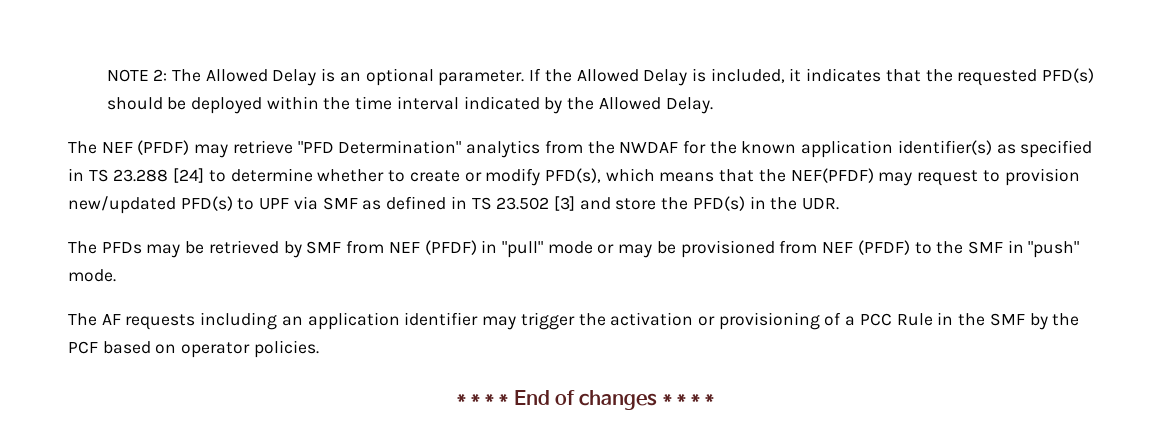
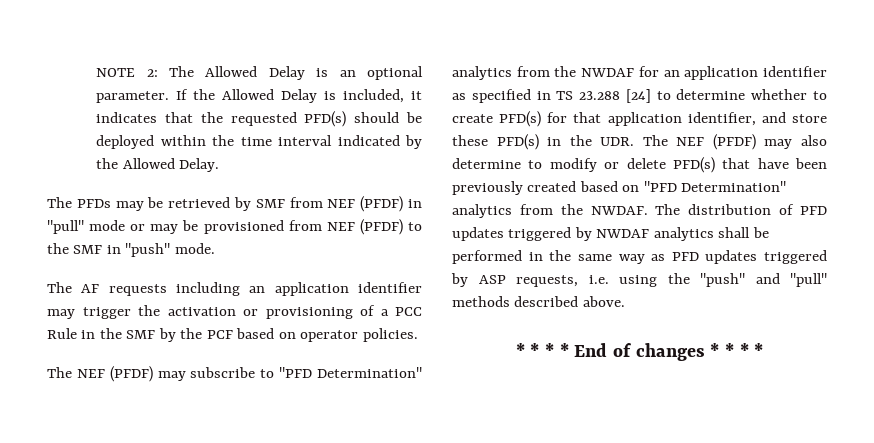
- The NEF (PFDF) may retrieve "PFD Determination" analytics from the NWDAF for the known application identifier(s) as specified in TS 23.288 [24] to determine whether to create or modify PFD(s), which means that the NEF(PFDF) may request to provision new/updated PFD(s) to UPF via SMF as defined in TS 23.502 [3] and store the PFD(s) in the UDR.
+ The NEF (PFDF) may subscribe to "PFD Determination" analytics from the NWDAF for an application identifier as specified in TS 23.288 [24] to determine whether to create PFD(s) for that application identifier, and store these PFD(s) in the UDR. The NEF (PFDF) may also determine to modify or delete PFD(s) that have been previously created based on "PFD Determination" analytics from the NWDAF. The distribution of PFD updates triggered by NWDAF analytics shall be performed in the same way as PFD updates triggered by ASP requests, i.e. using the "push" and "pull" methods described above.

